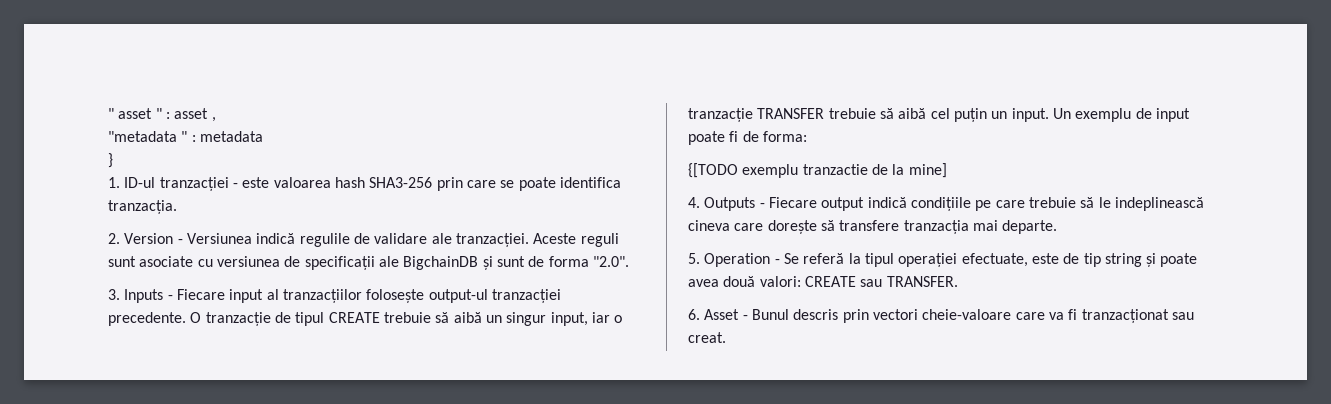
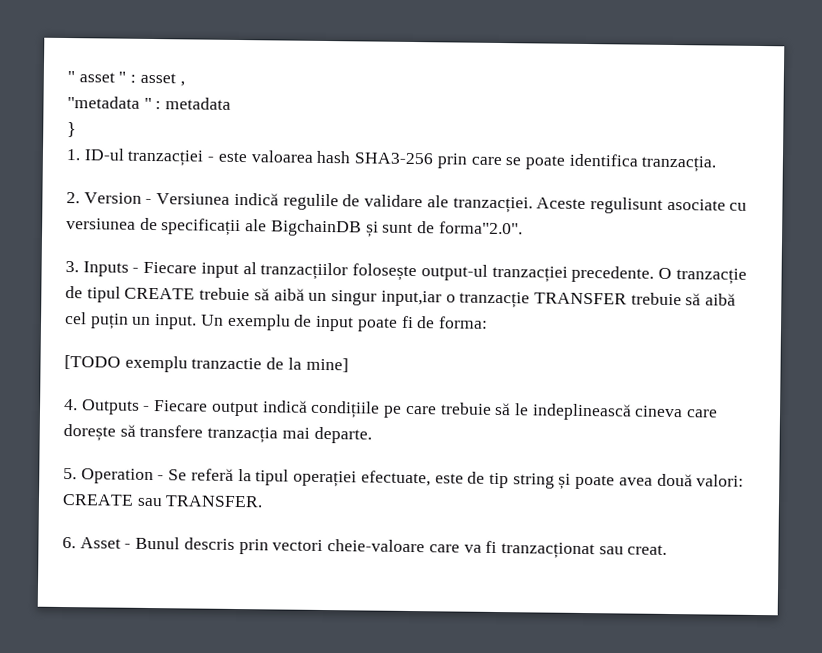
- Aceste reguli sunt asociate cu versiunea de specificații ale BigchainDB și sunt de forma "2.0".
+ Aceste regulisunt asociate cu versiunea de specificații ale BigchainDB și sunt de forma"2.0".
- O tranzacție de tipul CREATE trebuie să aibă un singur input, iar o tranzacție TRANSFER trebuie să aibă cel puțin un input.
+ O tranzacție de tipul CREATE trebuie să aibă un singur input,iar o tranzacție TRANSFER trebuie să aibă cel puțin un input.
- {[TODO exemplu tranzactie de la mine]
+ [TODO exemplu tranzactie de la mine]

